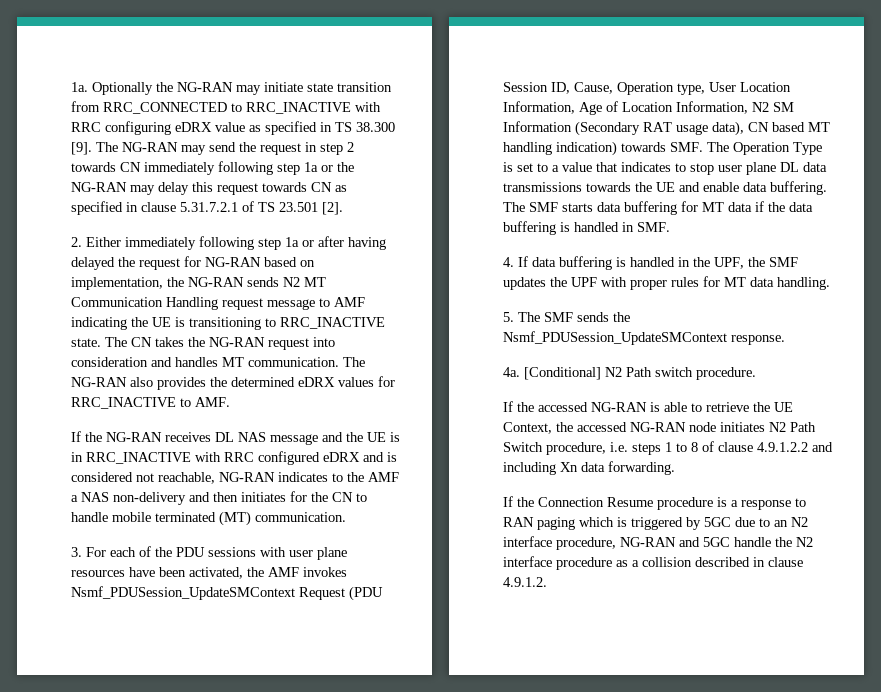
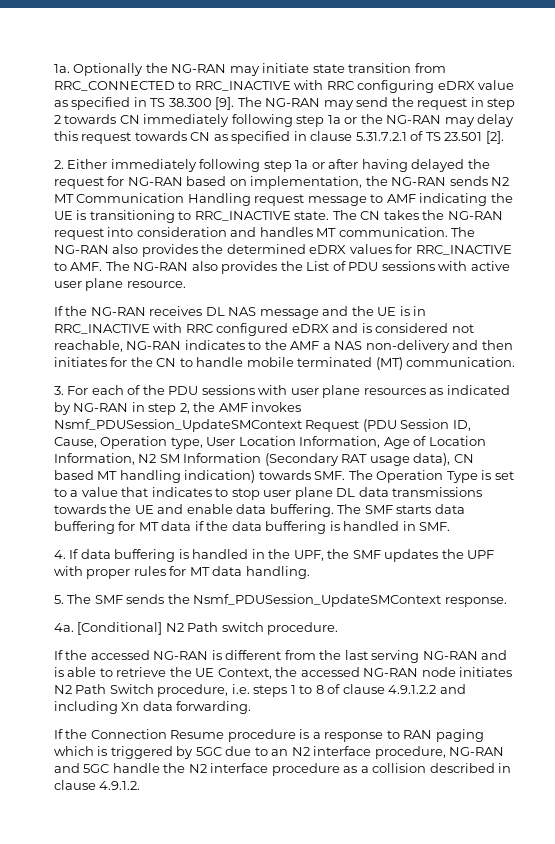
- The NG-RAN also provides the determined eDRX values for RRC_INACTIVE to AMF.
+ The NG-RAN also provides the determined eDRX values for RRC_INACTIVE to AMF. The NG-RAN also provides the List of PDU sessions with active user plane resource.
- 3. For each of the PDU sessions with user plane resources have been activated, the AMF invokes Nsmf_PDUSession_UpdateSMContext Request (PDU Session ID, Cause, Operation type, User Location Information, Age of Location Information, N2 SM Information (Secondary RAT usage data), CN based MT handling indication) towards SMF. The Operation Type is set to a value that indicates to stop user plane DL data transmissions towards the UE and enable data buffering.
+ 3. For each of the PDU sessions with user plane resources as indicated by NG-RAN in step 2, the AMF invokes Nsmf_PDUSession_UpdateSMContext Request (PDU Session ID, Cause, Operation type, User Location Information, Age of Location Information, N2 SM Information (Secondary RAT usage data), CN based MT handling indication) towards SMF. The Operation Type is set to a value that indicates to stop user plane DL data transmissions towards the UE and enable data buffering.
- If the accessed NG-RAN is able to retrieve the UE Context, the accessed NG-RAN node initiates N2 Path Switch procedure, i.e. steps 1 to 8 of clause 4.9.1.2.2 and including Xn data forwarding.
+ If the accessed NG-RAN is different from the last serving NG-RAN and is able to retrieve the UE Context, the accessed NG-RAN node initiates N2 Path Switch procedure, i.e. steps 1 to 8 of clause 4.9.1.2.2 and including Xn data forwarding.

